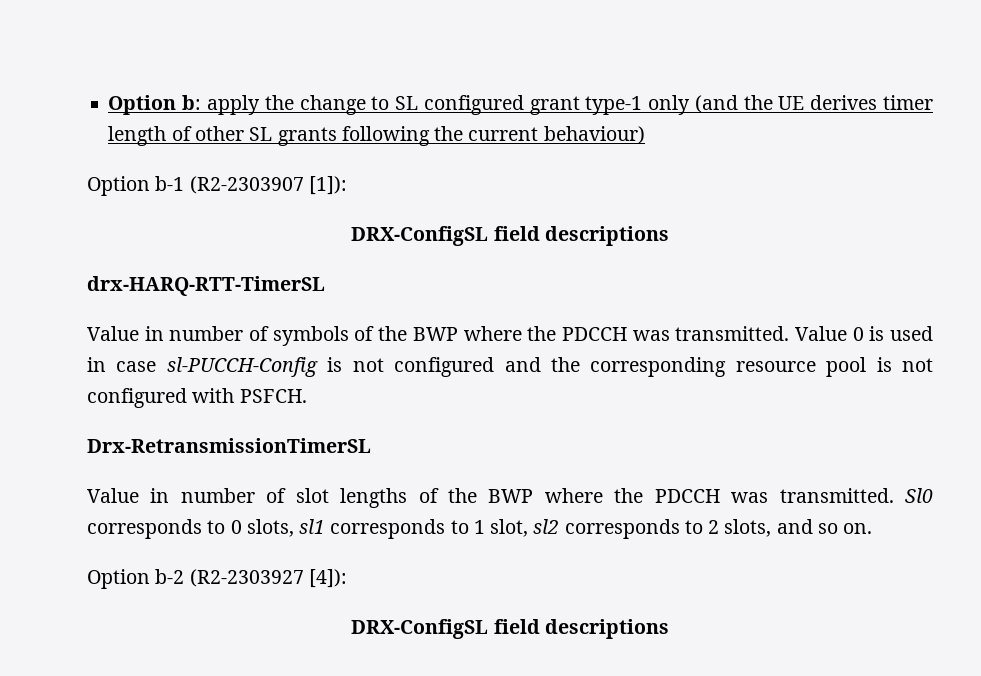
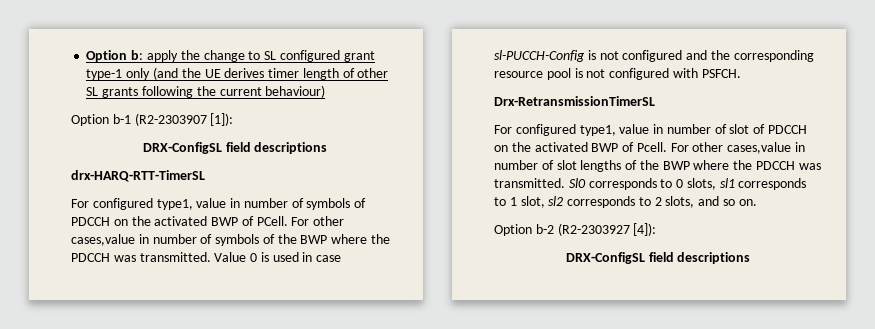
- Value in number of symbols of the BWP where the PDCCH was transmitted.
+ For configured type1, value in number of symbols of PDCCH on the activated BWP of PCell. For other cases,value in number of symbols of the BWP where the PDCCH was transmitted.
- Value in number of slot lengths of the BWP where the PDCCH was transmitted.
+ For configured type1, value in number of slot of PDCCH on the activated BWP of Pcell. For other cases,value in number of slot lengths of the BWP where the PDCCH was transmitted.

